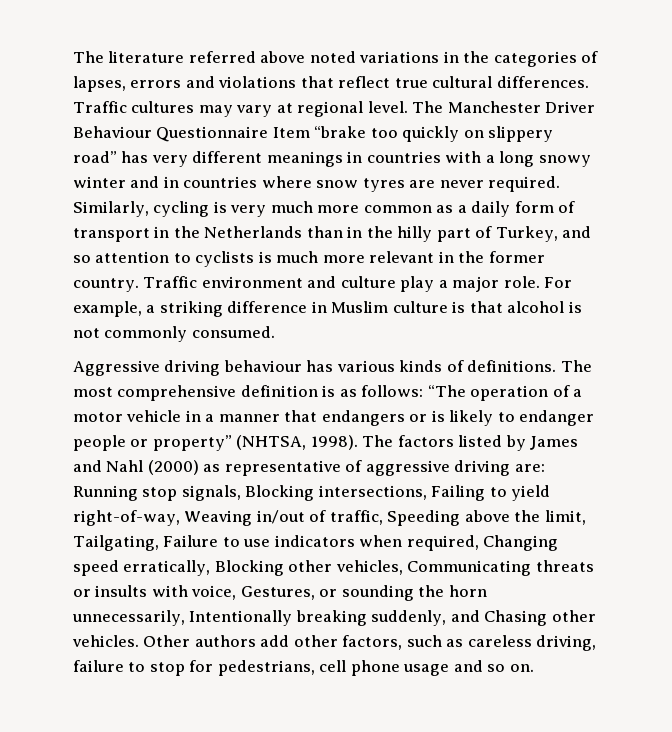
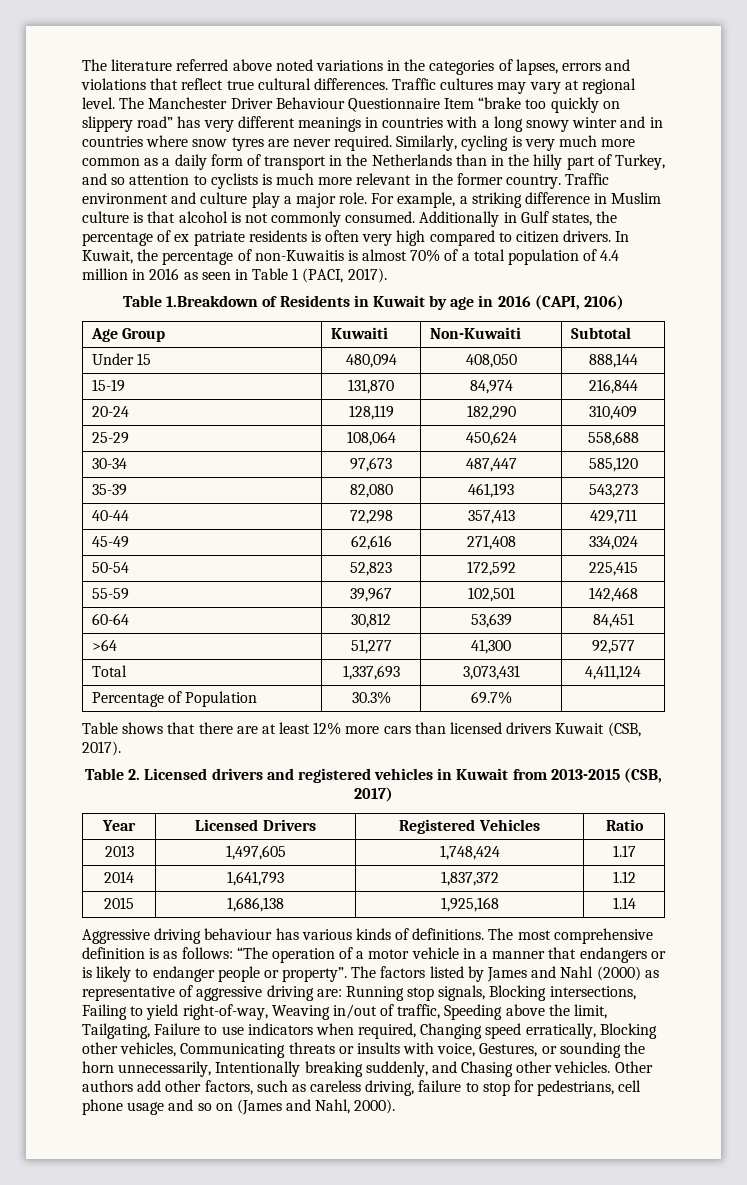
+ Additionally in Gulf states, the percentage of ex patriate residents is often very high compared to citizen drivers. In Kuwait, the percentage of non-Kuwaitis is almost 70% of a total population of 4.4 million in 2016 as seen in Table 1 (PACI, 2017).
+ Table 1.Breakdown of Residents in Kuwait by age in 2016 (CAPI, 2106)
+ Age Group | Kuwaiti | Non-Kuwaiti | Subtotal
+ Under 15 | 480,094 | 408,050 | 888,144
+ 15-19 | 131,870 | 84,974 | 216,844
+ 20-24 | 128,119 | 182,290 | 310,409
+ 25-29 | 108,064 | 450,624 | 558,688
+ 30-34 | 97,673 | 487,447 | 585,120
+ 35-39 | 82,080 | 461,193 | 543,273
+ 40-44 | 72,298 | 357,413 | 429,711
+ 45-49 | 62,616 | 271,408 | 334,024
+ 50-54 | 52,823 | 172,592 | 225,415
+ 55-59 | 39,967 | 102,501 | 142,468
+ 60-64 | 30,812 | 53,639 | 84,451
+ >64 | 51,277 | 41,300 | 92,577
+ Total | 1,337,693 | 3,073,431 | 4,411,124
+ Percentage of Population | 30.3% | 69.7% |
+ Table shows that there are at least 12% more cars than licensed drivers Kuwait (CSB, 2017).
+ Table 2. Licensed drivers and registered vehicles in Kuwait from 2013-2015 (CSB, 2017)
+ Year | Licensed Drivers | Registered Vehicles | Ratio
+ 2013 | 1,497,605 | 1,748,424 | 1.17
+ 2014 | 1,641,793 | 1,837,372 | 1.12
+ 2015 | 1,686,138 | 1,925,168 | 1.14
- The most comprehensive definition is as follows: “The operation of a motor vehicle in a manner that endangers or is likely to endanger people or property” (NHTSA, 1998).
+ The most comprehensive definition is as follows: “The operation of a motor vehicle in a manner that endangers or is likely to endanger people or property”.
- Other authors add other factors, such as careless driving, failure to stop for pedestrians, cell phone usage and so on.
+ Other authors add other factors, such as careless driving, failure to stop for pedestrians, cell phone usage and so on (James and Nahl, 2000).

